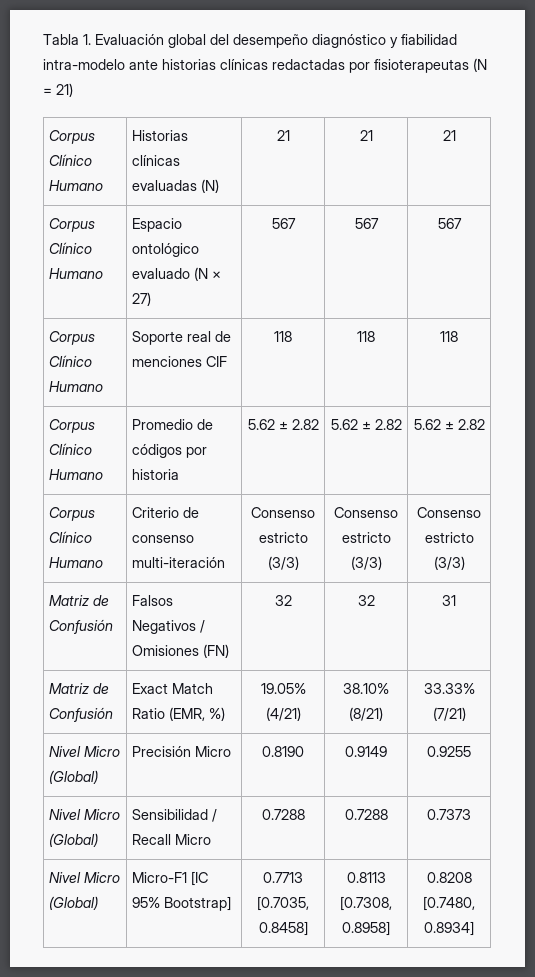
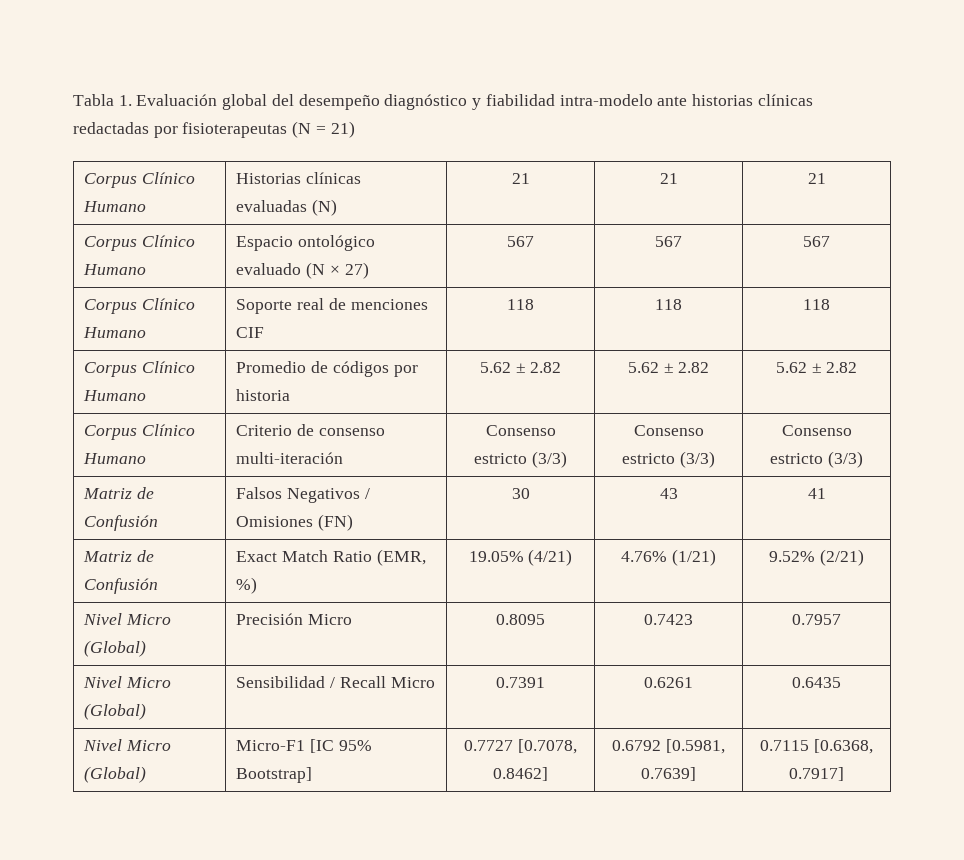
- Matriz de Confusión | Falsos Negativos / Omisiones (FN) | 32 | 32 | 31
+ Matriz de Confusión | Falsos Negativos / Omisiones (FN) | 30 | 43 | 41
- Matriz de Confusión | Exact Match Ratio (EMR, %) | 19.05% (4/21) | 38.10% (8/21) | 33.33% (7/21)
+ Matriz de Confusión | Exact Match Ratio (EMR, %) | 19.05% (4/21) | 4.76% (1/21) | 9.52% (2/21)
- Nivel Micro (Global) | Precisión Micro | 0.8190 | 0.9149 | 0.9255
+ Nivel Micro (Global) | Precisión Micro | 0.8095 | 0.7423 | 0.7957
- Nivel Micro (Global) | Sensibilidad / Recall Micro | 0.7288 | 0.7288 | 0.7373
+ Nivel Micro (Global) | Sensibilidad / Recall Micro | 0.7391 | 0.6261 | 0.6435
- Nivel Micro (Global) | Micro-F1 [IC 95% Bootstrap] | 0.7713 [0.7035, 0.8458] | 0.8113 [0.7308, 0.8958] | 0.8208 [0.7480, 0.8934]
+ Nivel Micro (Global) | Micro-F1 [IC 95% Bootstrap] | 0.7727 [0.7078, 0.8462] | 0.6792 [0.5981, 0.7639] | 0.7115 [0.6368, 0.7917]

